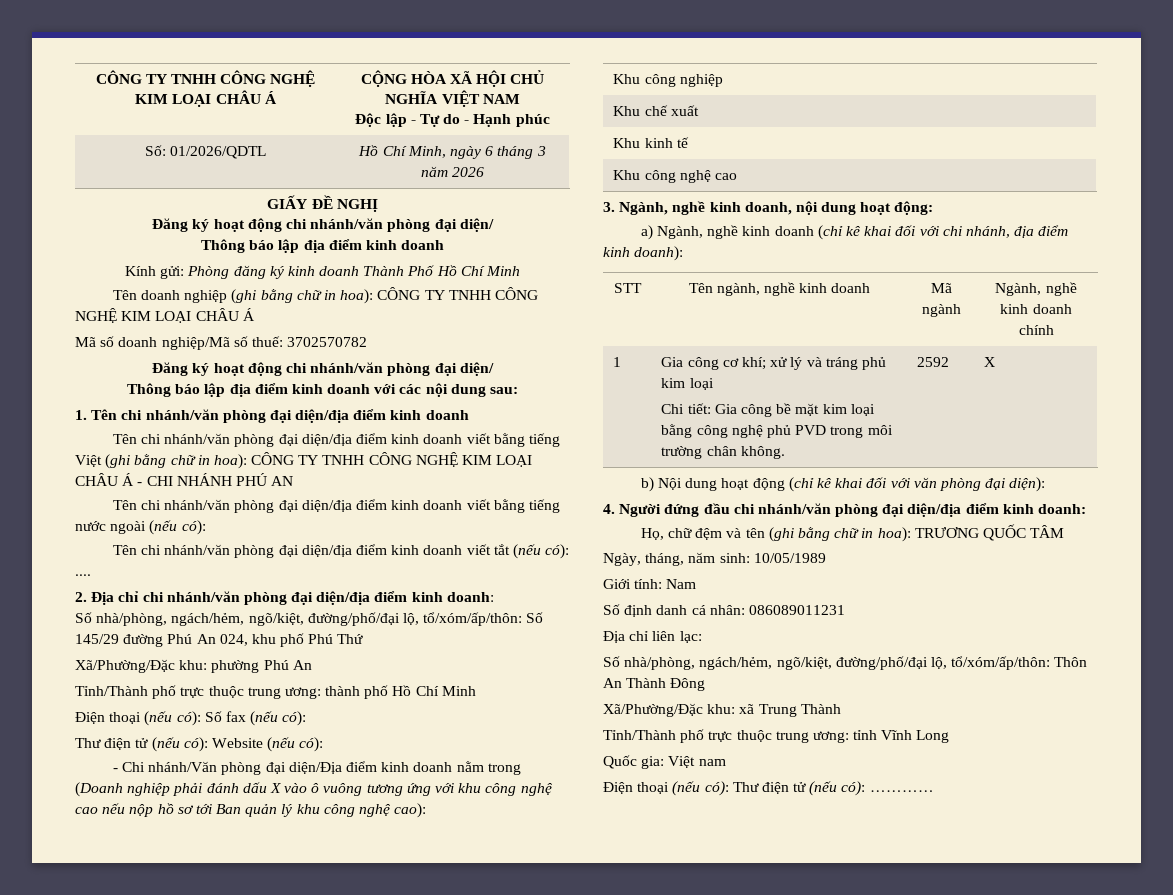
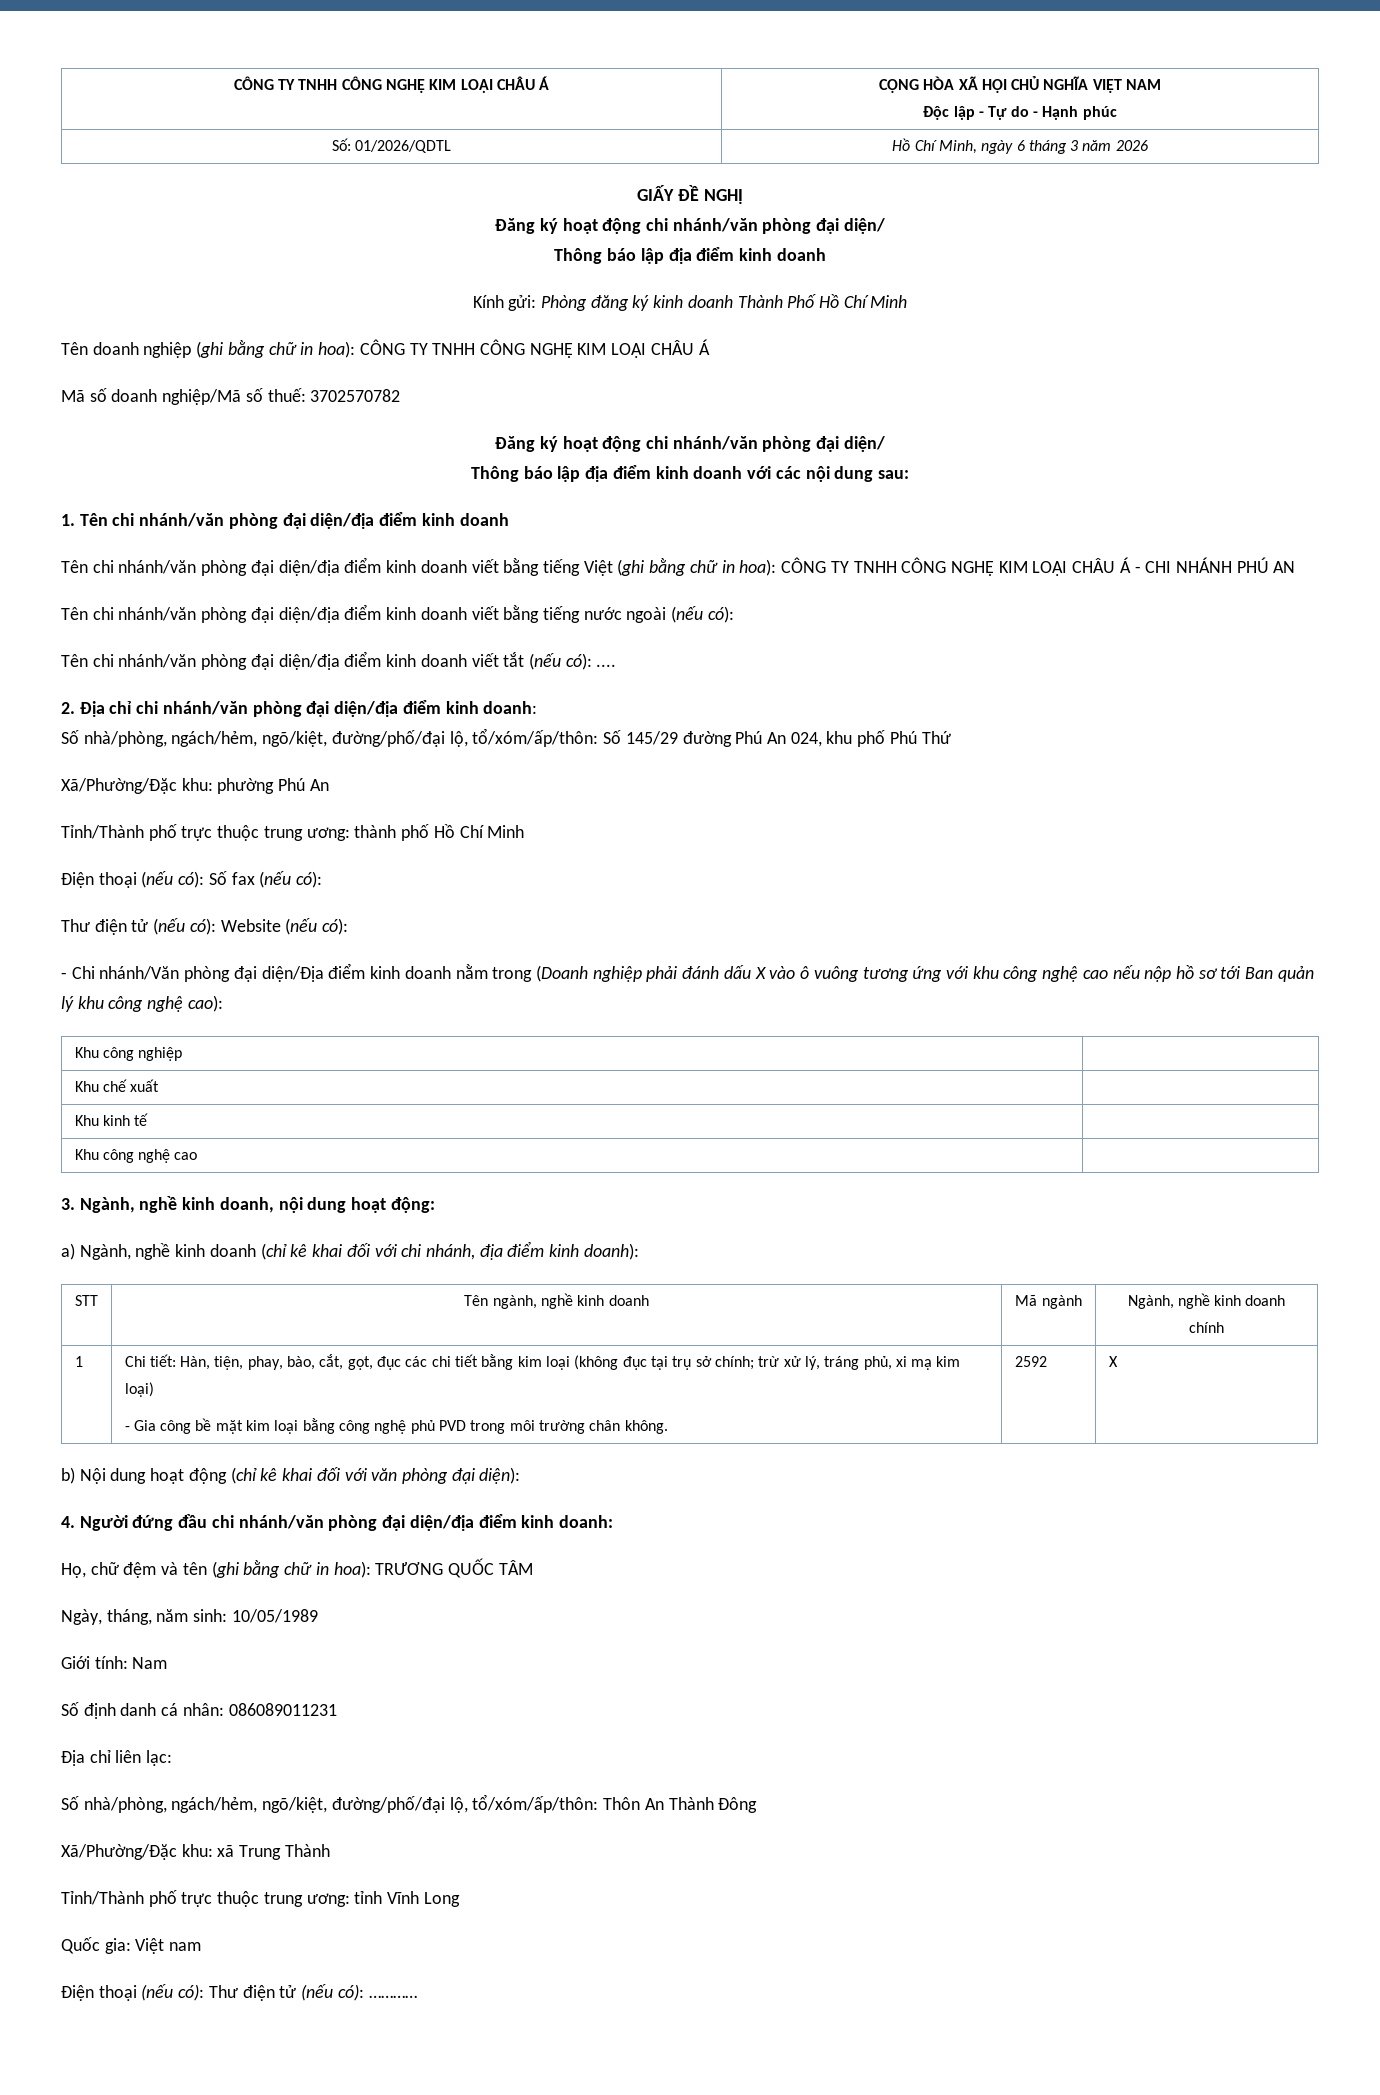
- Gia công cơ khí; xử lý và tráng phủ kim loại
- Chi tiết: Gia công bề mặt kim loại bằng công nghệ phủ PVD trong môi trường chân không.
+ Chi tiết: Hàn, tiện, phay, bào, cắt, gọt, đục các chi tiết bằng kim loại (không đục tại trụ sở chính; trừ xử lý, tráng phủ, xi mạ kim loại)
+ - Gia công bề mặt kim loại bằng công nghệ phủ PVD trong môi trường chân không.

